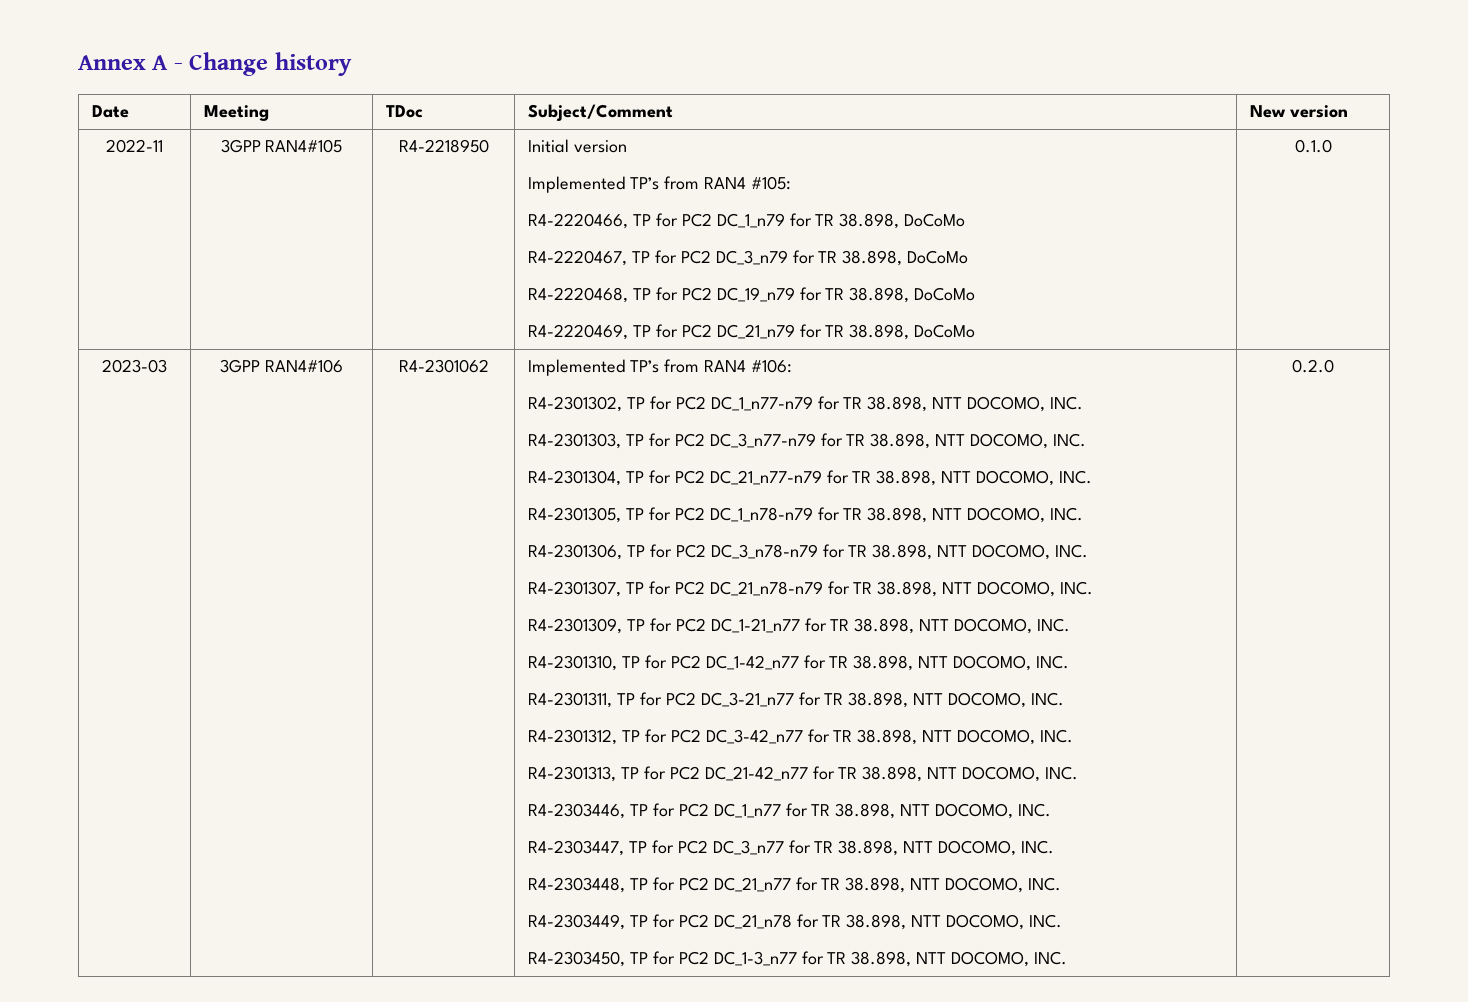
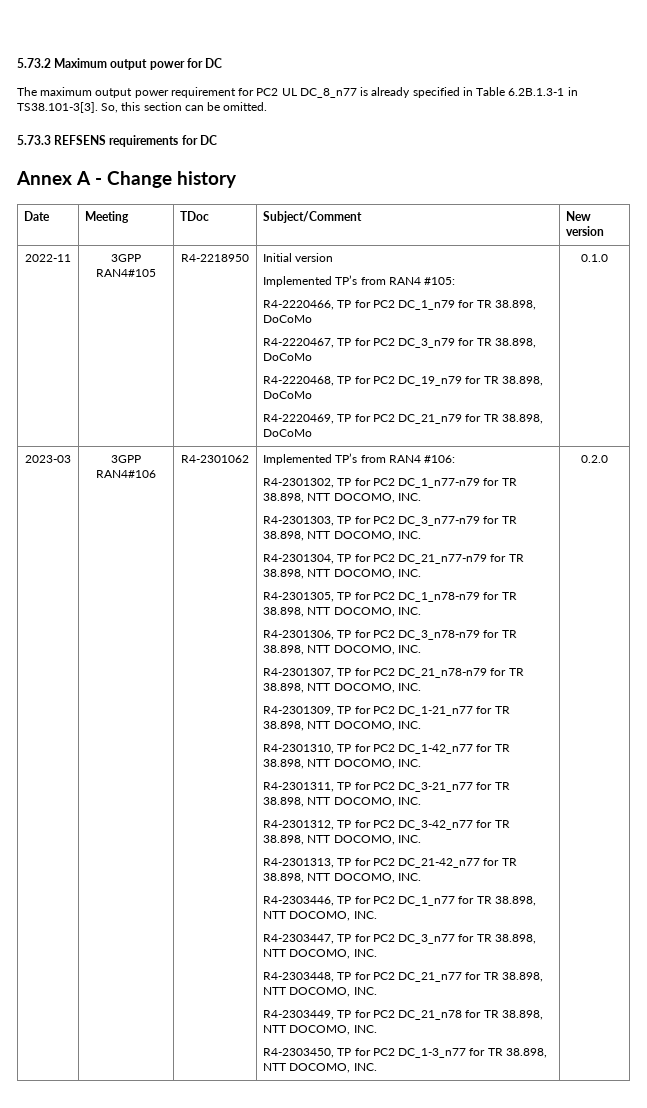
+ 5.73.2 Maximum output power for DC
+ The maximum output power requirement for PC2 UL DC_8_n77 is already specified in Table 6.2B.1.3-1 in TS38.101-3[3]. So, this section can be omitted.
+ 5.73.3 REFSENS requirements for DC

